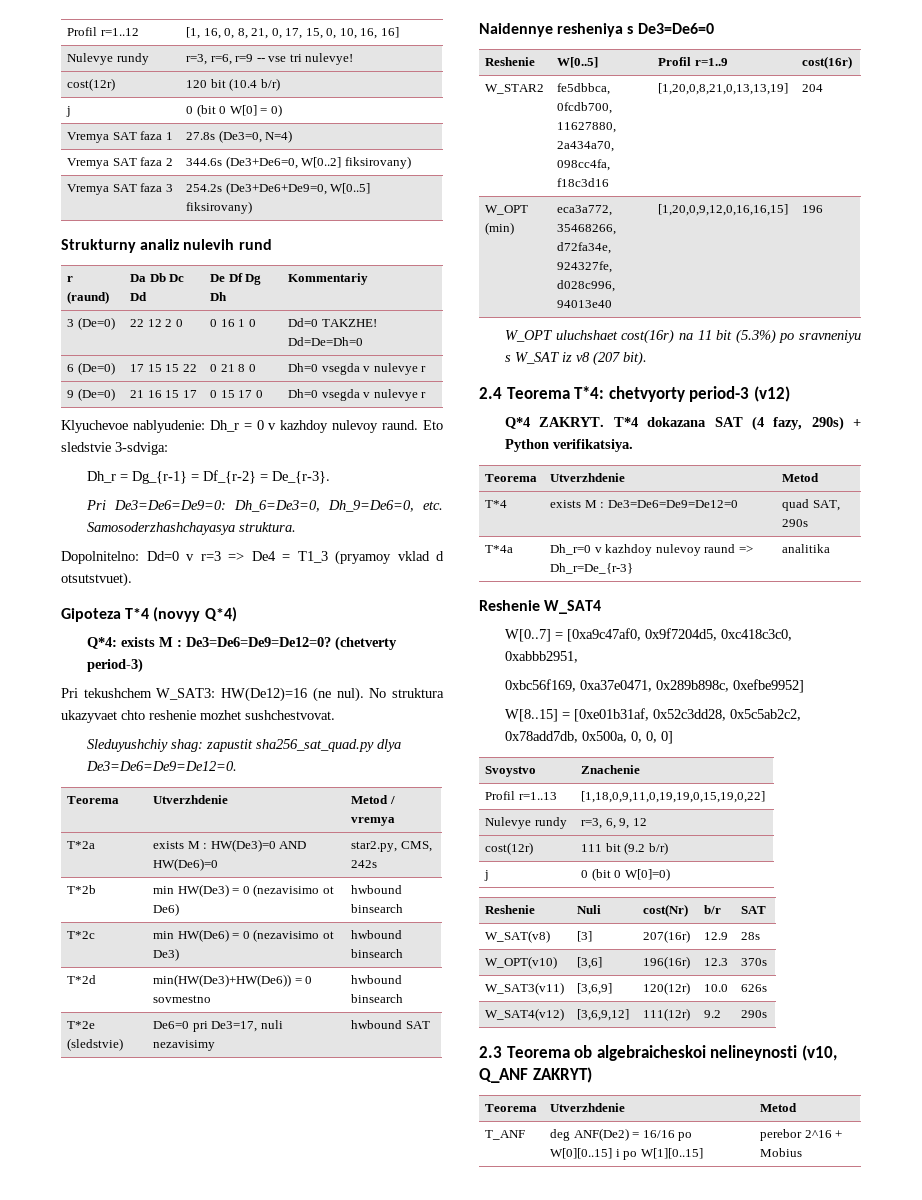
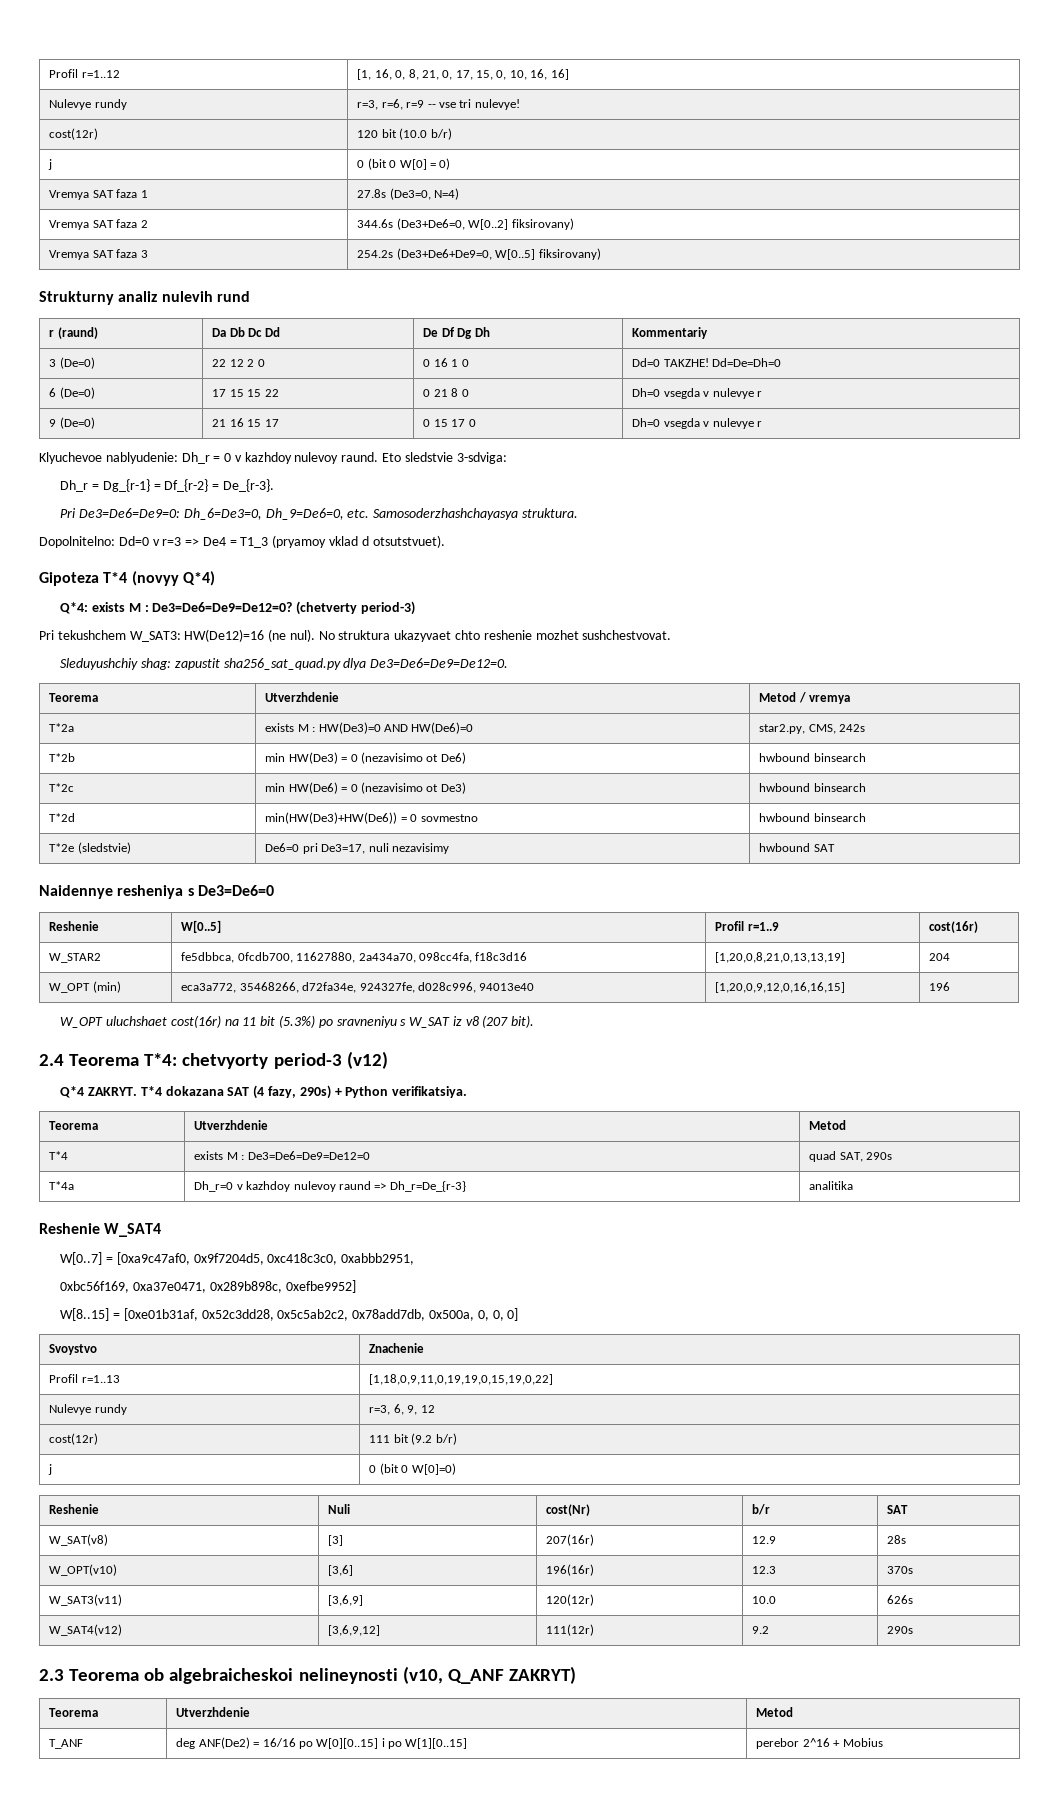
- cost(12r) | 120 bit (10.4 b/r)
+ cost(12r) | 120 bit (10.0 b/r)

